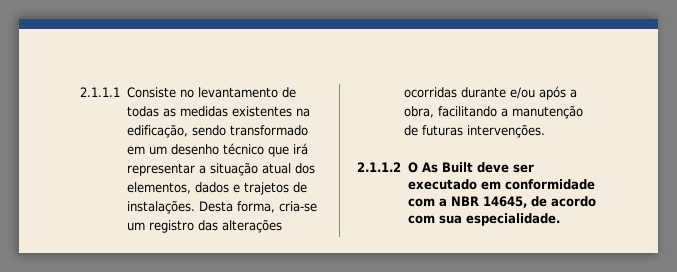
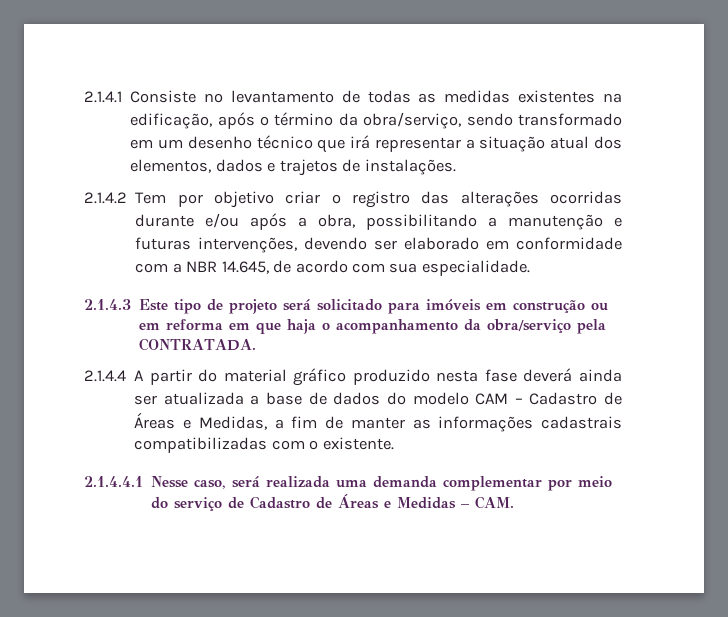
- 2.1.1.1 Consiste no levantamento de todas as medidas existentes na edificação, sendo transformado em um desenho técnico que irá representar a situação atual dos elementos, dados e trajetos de instalações. Desta forma, cria-se um registro das alterações ocorridas durante e/ou após a obra, facilitando a manutenção de futuras intervenções.
- 2.1.1.2 O As Built deve ser executado em conformidade com a NBR 14645, de acordo com sua especialidade.
+ 2.1.4.1 Consiste no levantamento de todas as medidas existentes na edificação, após o término da obra/serviço, sendo transformado em um desenho técnico que irá representar a situação atual dos elementos, dados e trajetos de instalações.
+ 2.1.4.2 Tem por objetivo criar o registro das alterações ocorridas durante e/ou após a obra, possibilitando a manutenção e futuras intervenções, devendo ser elaborado em conformidade com a NBR 14.645, de acordo com sua especialidade.
+ 2.1.4.3 Este tipo de projeto será solicitado para imóveis em construção ou em reforma em que haja o acompanhamento da obra/serviço pela CONTRATADA.
+ 2.1.4.4 A partir do material gráfico produzido nesta fase deverá ainda ser atualizada a base de dados do modelo CAM – Cadastro de Áreas e Medidas, a fim de manter as informações cadastrais compatibilizadas com o existente.
+ 2.1.4.4.1 Nesse caso, será realizada uma demanda complementar por meio do serviço de Cadastro de Áreas e Medidas – CAM.

